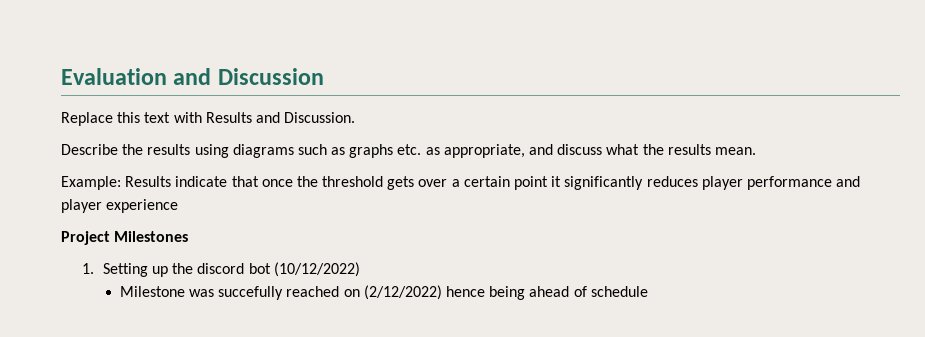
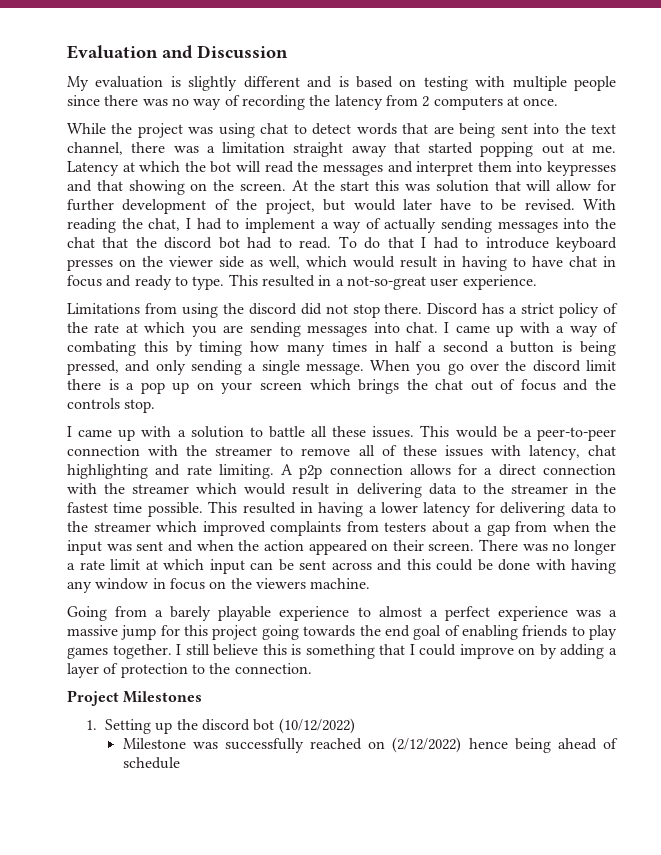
- Replace this text with Results and Discussion.
- Describe the results using diagrams such as graphs etc. as appropriate, and discuss what the results mean.
- Example: Results indicate that once the threshold gets over a certain point it significantly reduces player performance and player experience
+ My evaluation is slightly different and is based on testing with multiple people since there was no way of recording the latency from 2 computers at once.
+ While the project was using chat to detect words that are being sent into the text channel, there was a limitation straight away that started popping out at me. Latency at which the bot will read the messages and interpret them into keypresses and that showing on the screen. At the start this was solution that will allow for further development of the project, but would later have to be revised. With reading the chat, I had to implement a way of actually sending messages into the chat that the discord bot had to read. To do that I had to introduce keyboard presses on the viewer side as well, which would result in having to have chat in focus and ready to type. This resulted in a not-so-great user experience.
+ Limitations from using the discord did not stop there. Discord has a strict policy of the rate at which you are sending messages into chat. I came up with a way of combating this by timing how many times in half a second a button is being pressed, and only sending a single message. When you go over the discord limit there is a pop up on your screen which brings the chat out of focus and the controls stop.
+ I came up with a solution to battle all these issues. This would be a peer-to-peer connection with the streamer to remove all of these issues with latency, chat highlighting and rate limiting. A p2p connection allows for a direct connection with the streamer which would result in delivering data to the streamer in the fastest time possible. This resulted in having a lower latency for delivering data to the streamer which improved complaints from testers about a gap from when the input was sent and when the action appeared on their screen. There was no longer a rate limit at which input can be sent across and this could be done with having any window in focus on the viewers machine.
+ Going from a barely playable experience to almost a perfect experience was a massive jump for this project going towards the end goal of enabling friends to play games together. I still believe this is something that I could improve on by adding a layer of protection to the connection.
- Milestone was succefully reached on (2/12/2022) hence being ahead of schedule
+ Milestone was successfully reached on (2/12/2022) hence being ahead of schedule

